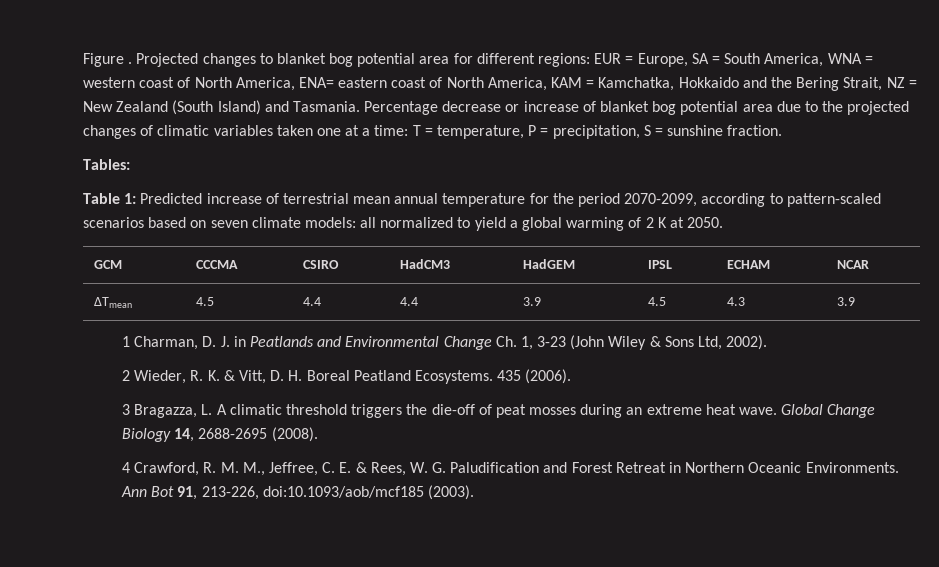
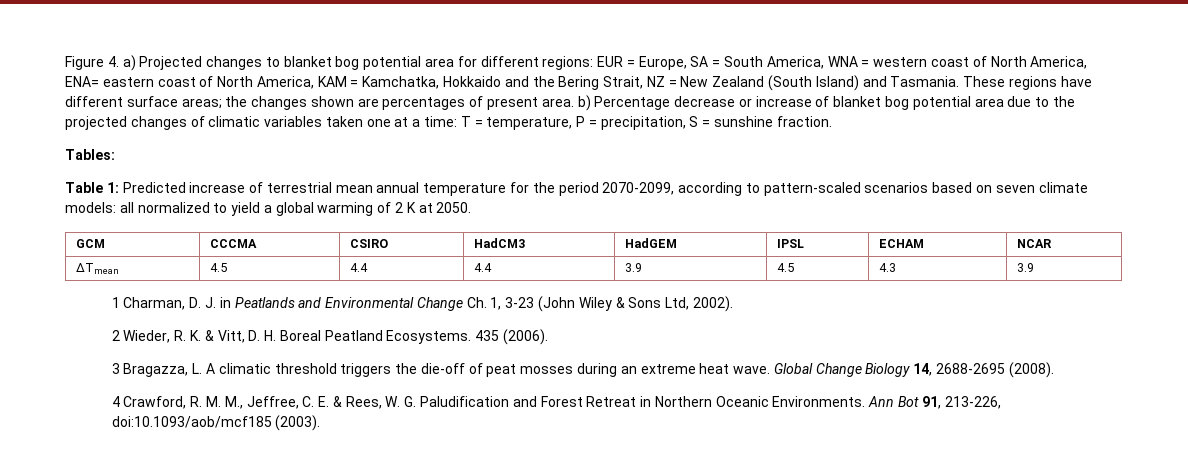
- Figure . Projected changes to blanket bog potential area for different regions: EUR = Europe, SA = South America, WNA = western coast of North America, ENA= eastern coast of North America, KAM = Kamchatka, Hokkaido and the Bering Strait, NZ = New Zealand (South Island) and Tasmania.
+ Figure 4. a) Projected changes to blanket bog potential area for different regions: EUR = Europe, SA = South America, WNA = western coast of North America, ENA= eastern coast of North America, KAM = Kamchatka, Hokkaido and the Bering Strait, NZ = New Zealand (South Island) and Tasmania.
- Percentage decrease or increase of blanket bog potential area due to the projected changes of climatic variables taken one at a time: T = temperature, P = precipitation, S = sunshine fraction.
+ These regions have different surface areas; the changes shown are percentages of present area. b) Percentage decrease or increase of blanket bog potential area due to the projected changes of climatic variables taken one at a time: T = temperature, P = precipitation, S = sunshine fraction.

